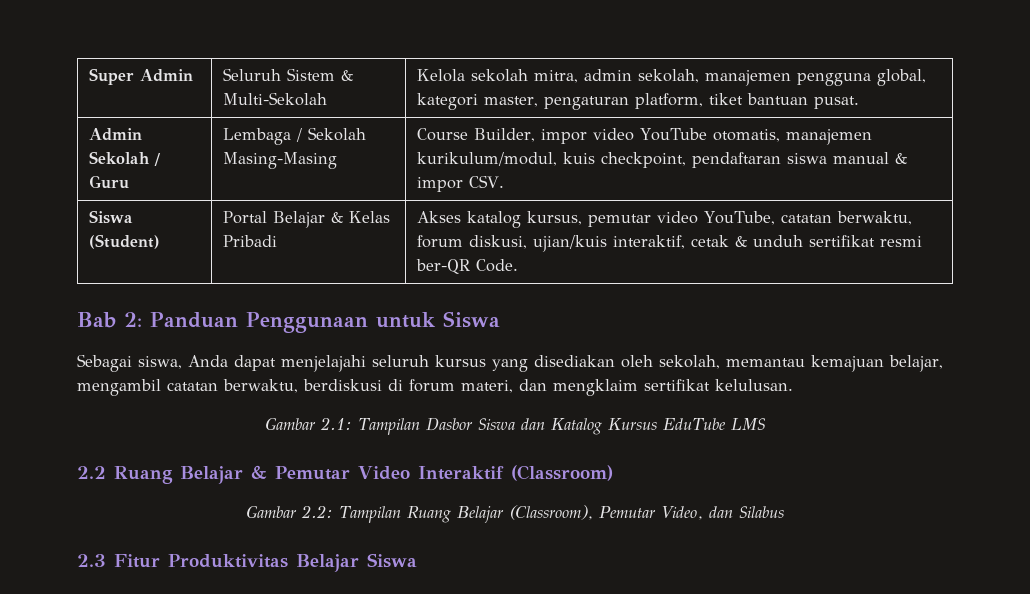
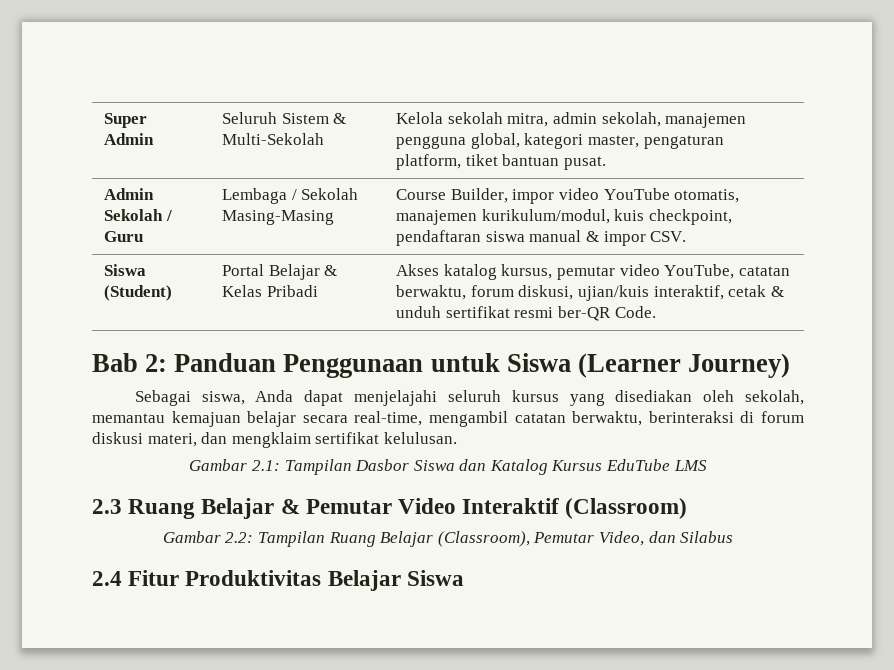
- Bab 2: Panduan Penggunaan untuk Siswa
+ Bab 2: Panduan Penggunaan untuk Siswa (Learner Journey)
- Sebagai siswa, Anda dapat menjelajahi seluruh kursus yang disediakan oleh sekolah, memantau kemajuan belajar, mengambil catatan berwaktu, berdiskusi di forum materi, dan mengklaim sertifikat kelulusan.
+ Sebagai siswa, Anda dapat menjelajahi seluruh kursus yang disediakan oleh sekolah, memantau kemajuan belajar secara real-time, mengambil catatan berwaktu, berinteraksi di forum diskusi materi, dan mengklaim sertifikat kelulusan.
- 2.2 Ruang Belajar & Pemutar Video Interaktif (Classroom)
+ 2.3 Ruang Belajar & Pemutar Video Interaktif (Classroom)
- 2.3 Fitur Produktivitas Belajar Siswa
+ 2.4 Fitur Produktivitas Belajar Siswa

